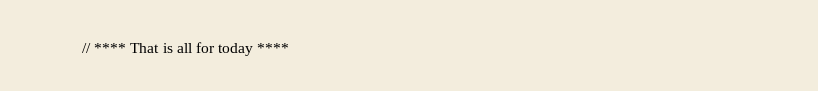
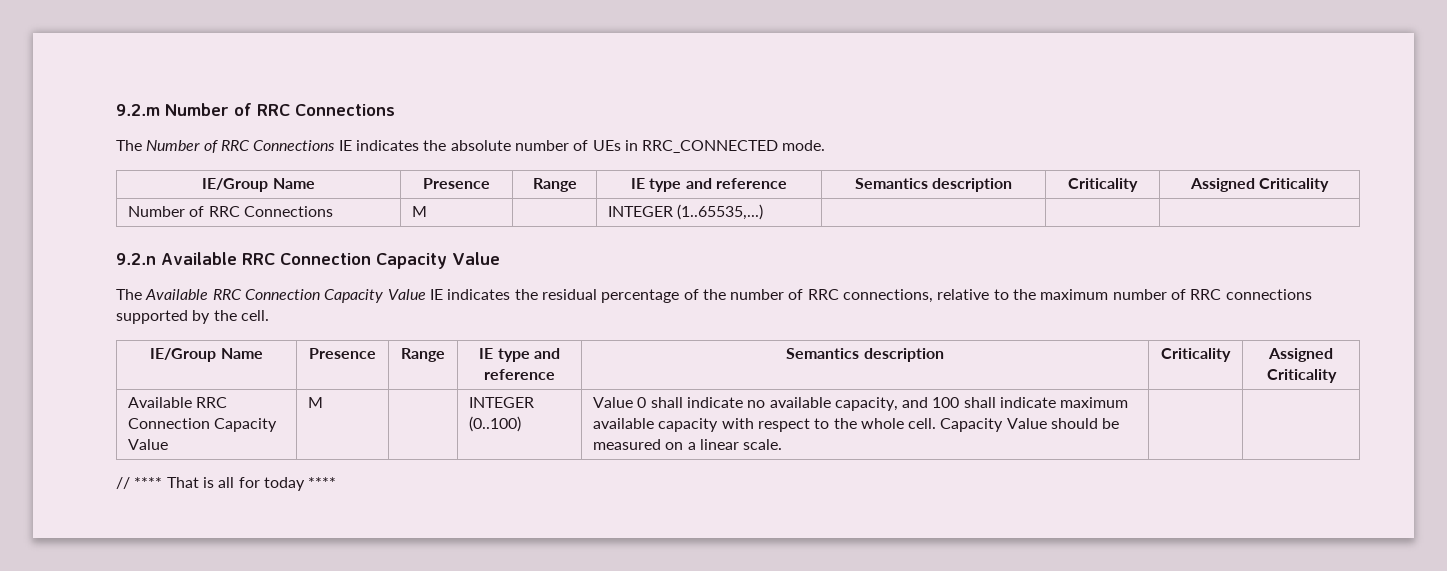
+ 9.2.m Number of RRC Connections
+ The Number of RRC Connections IE indicates the absolute number of UEs in RRC_CONNECTED mode.
+ IE/Group Name | Presence | Range | IE type and reference | Semantics description | Criticality | Assigned Criticality
+ Number of RRC Connections | M | | INTEGER (1..65535,...) | | |
+ 9.2.n Available RRC Connection Capacity Value
+ The Available RRC Connection Capacity Value IE indicates the residual percentage of the number of RRC connections, relative to the maximum number of RRC connections supported by the cell.
+ IE/Group Name | Presence | Range | IE type and reference | Semantics description | Criticality | Assigned Criticality
+ Available RRC Connection Capacity Value | M | | INTEGER (0..100) | Value 0 shall indicate no available capacity, and 100 shall indicate maximum available capacity with respect to the whole cell. Capacity Value should be measured on a linear scale. | |

